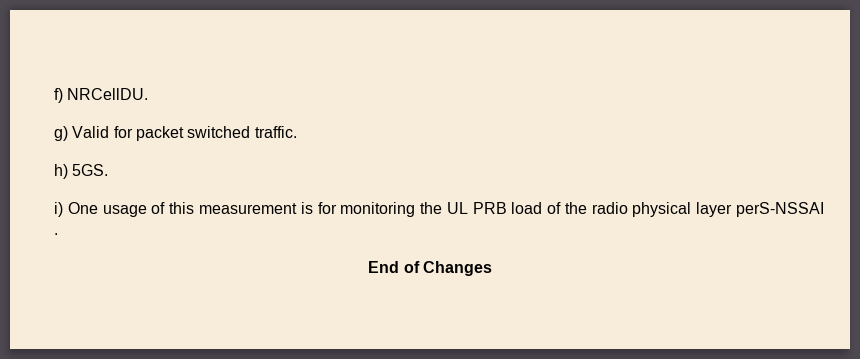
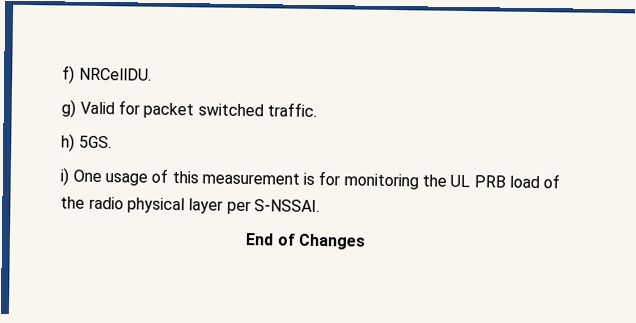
- i) One usage of this measurement is for monitoring the UL PRB load of the radio physical layer perS-NSSAI .
+ i) One usage of this measurement is for monitoring the UL PRB load of the radio physical layer per S-NSSAI.

